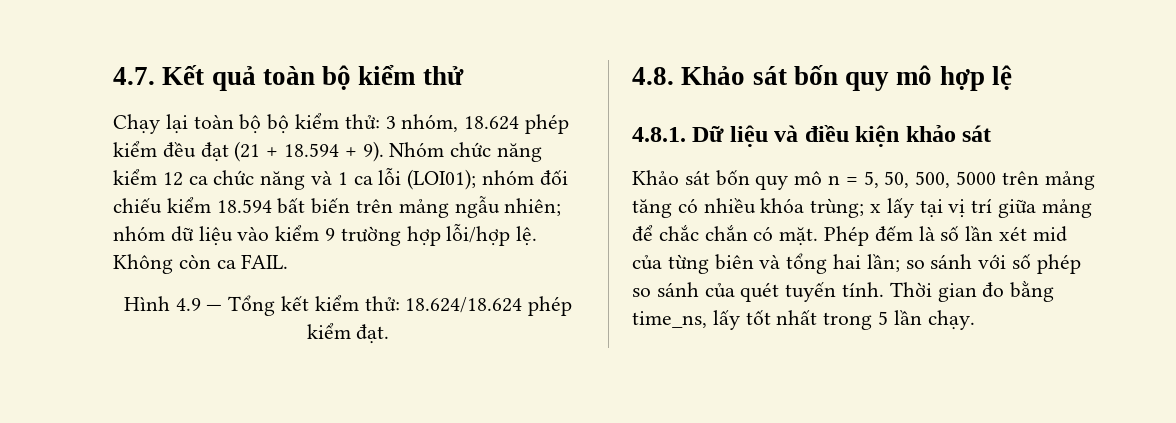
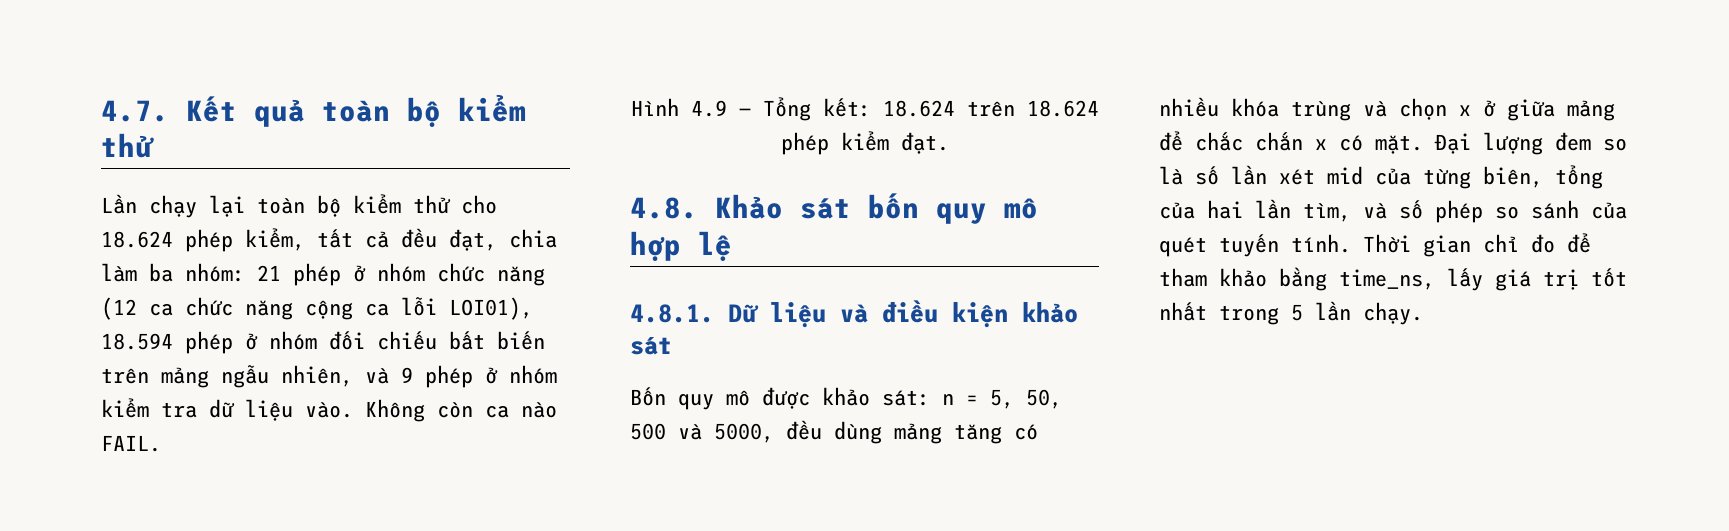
- Chạy lại toàn bộ bộ kiểm thử: 3 nhóm, 18.624 phép kiểm đều đạt (21 + 18.594 + 9). Nhóm chức năng kiểm 12 ca chức năng và 1 ca lỗi (LOI01); nhóm đối chiếu kiểm 18.594 bất biến trên mảng ngẫu nhiên; nhóm dữ liệu vào kiểm 9 trường hợp lỗi/hợp lệ.
+ Lần chạy lại toàn bộ kiểm thử cho 18.624 phép kiểm, tất cả đều đạt, chia làm ba nhóm: 21 phép ở nhóm chức năng (12 ca chức năng cộng ca lỗi LOI01), 18.594 phép ở nhóm đối chiếu bất biến trên mảng ngẫu nhiên, và 9 phép ở nhóm kiểm tra dữ liệu vào.
- Không còn ca FAIL.
+ Không còn ca nào FAIL.
- Hình 4.9 — Tổng kết kiểm thử: 18.624/18.624 phép kiểm đạt.
+ Hình 4.9 — Tổng kết: 18.624 trên 18.624 phép kiểm đạt.
- Khảo sát bốn quy mô n = 5, 50, 500, 5000 trên mảng tăng có nhiều khóa trùng; x lấy tại vị trí giữa mảng để chắc chắn có mặt.
+ Bốn quy mô được khảo sát: n = 5, 50, 500 và 5000, đều dùng mảng tăng có nhiều khóa trùng và chọn x ở giữa mảng để chắc chắn x có mặt.
- Phép đếm là số lần xét mid của từng biên và tổng hai lần; so sánh với số phép so sánh của quét tuyến tính.
+ Đại lượng đem so là số lần xét mid của từng biên, tổng của hai lần tìm, và số phép so sánh của quét tuyến tính.
- Thời gian đo bằng time_ns, lấy tốt nhất trong 5 lần chạy.
+ Thời gian chỉ đo để tham khảo bằng time_ns, lấy giá trị tốt nhất trong 5 lần chạy.

